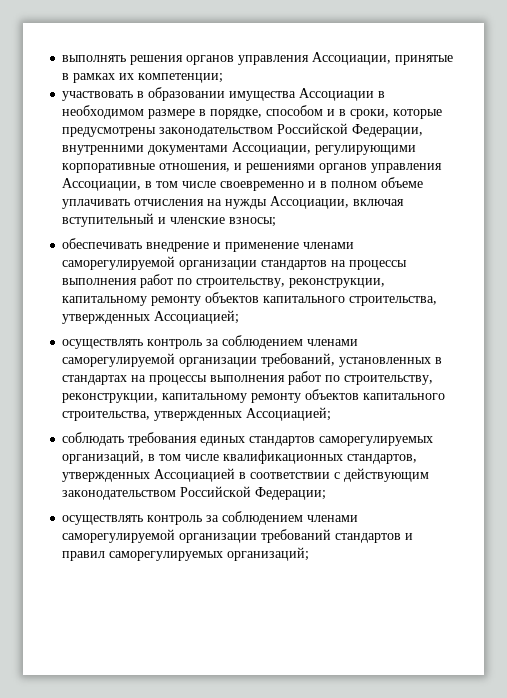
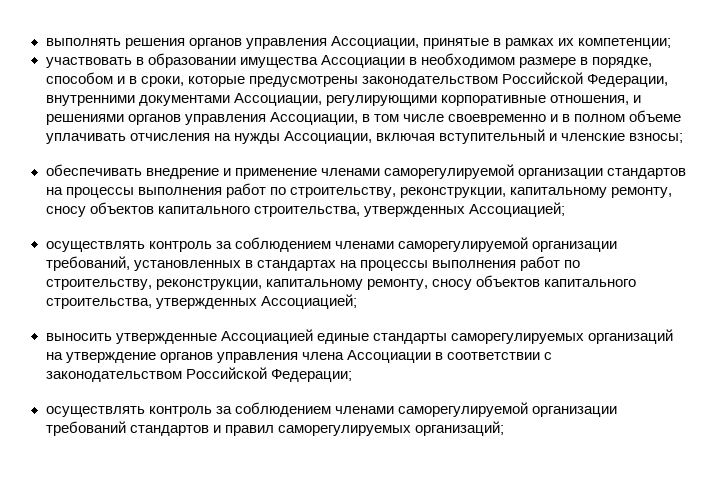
- обеспечивать внедрение и применение членами саморегулируемой организации стандартов на процессы выполнения работ по строительству, реконструкции, капитальному ремонту объектов капитального строительства, утвержденных Ассоциацией;
+ обеспечивать внедрение и применение членами саморегулируемой организации стандартов на процессы выполнения работ по строительству, реконструкции, капитальному ремонту, сносу объектов капитального строительства, утвержденных Ассоциацией;
- осуществлять контроль за соблюдением членами саморегулируемой организации требований, установленных в стандартах на процессы выполнения работ по строительству, реконструкции, капитальному ремонту объектов капитального строительства, утвержденных Ассоциацией;
- соблюдать требования единых стандартов саморегулируемых организаций, в том числе квалификационных стандартов, утвержденных Ассоциацией в соответствии с действующим законодательством Российской Федерации;
+ осуществлять контроль за соблюдением членами саморегулируемой организации требований, установленных в стандартах на процессы выполнения работ по строительству, реконструкции, капитальному ремонту, сносу объектов капитального строительства, утвержденных Ассоциацией;
+ выносить утвержденные Ассоциацией единые стандарты саморегулируемых организаций на утверждение органов управления члена Ассоциации в соответствии с законодательством Российской Федерации;

